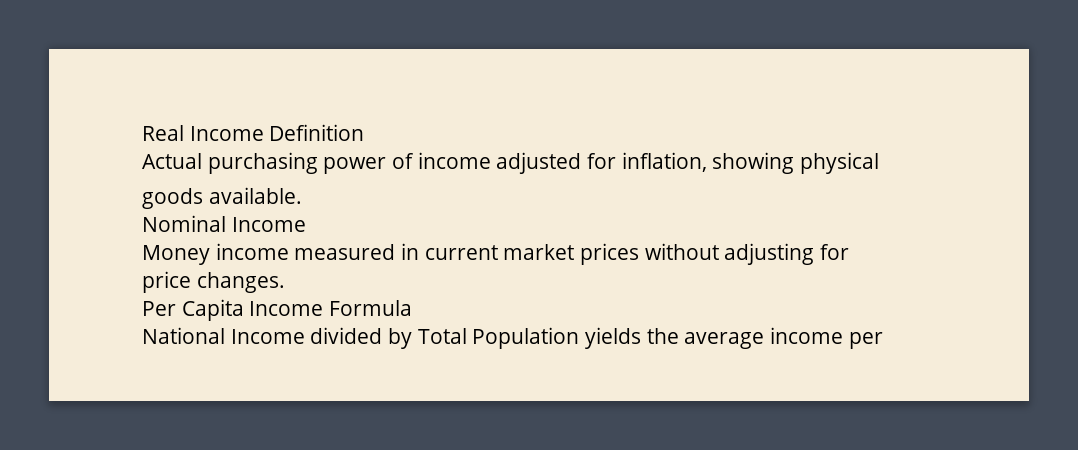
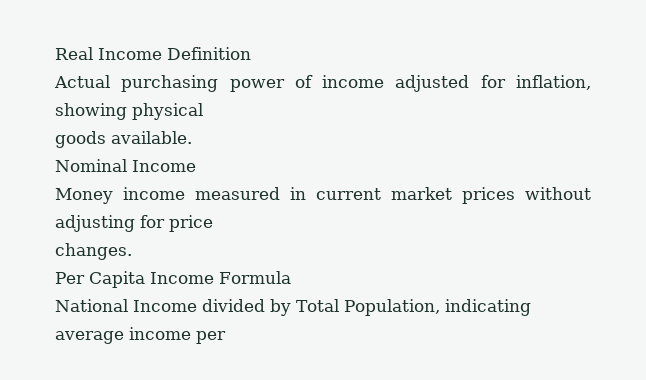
- Money income measured in current market prices without adjusting for
- price changes.
+ Money income measured in current market prices without adjusting for price
+ changes.
- National Income divided by Total Population yields the average income per
+ National Income divided by Total Population, indicating average income per

